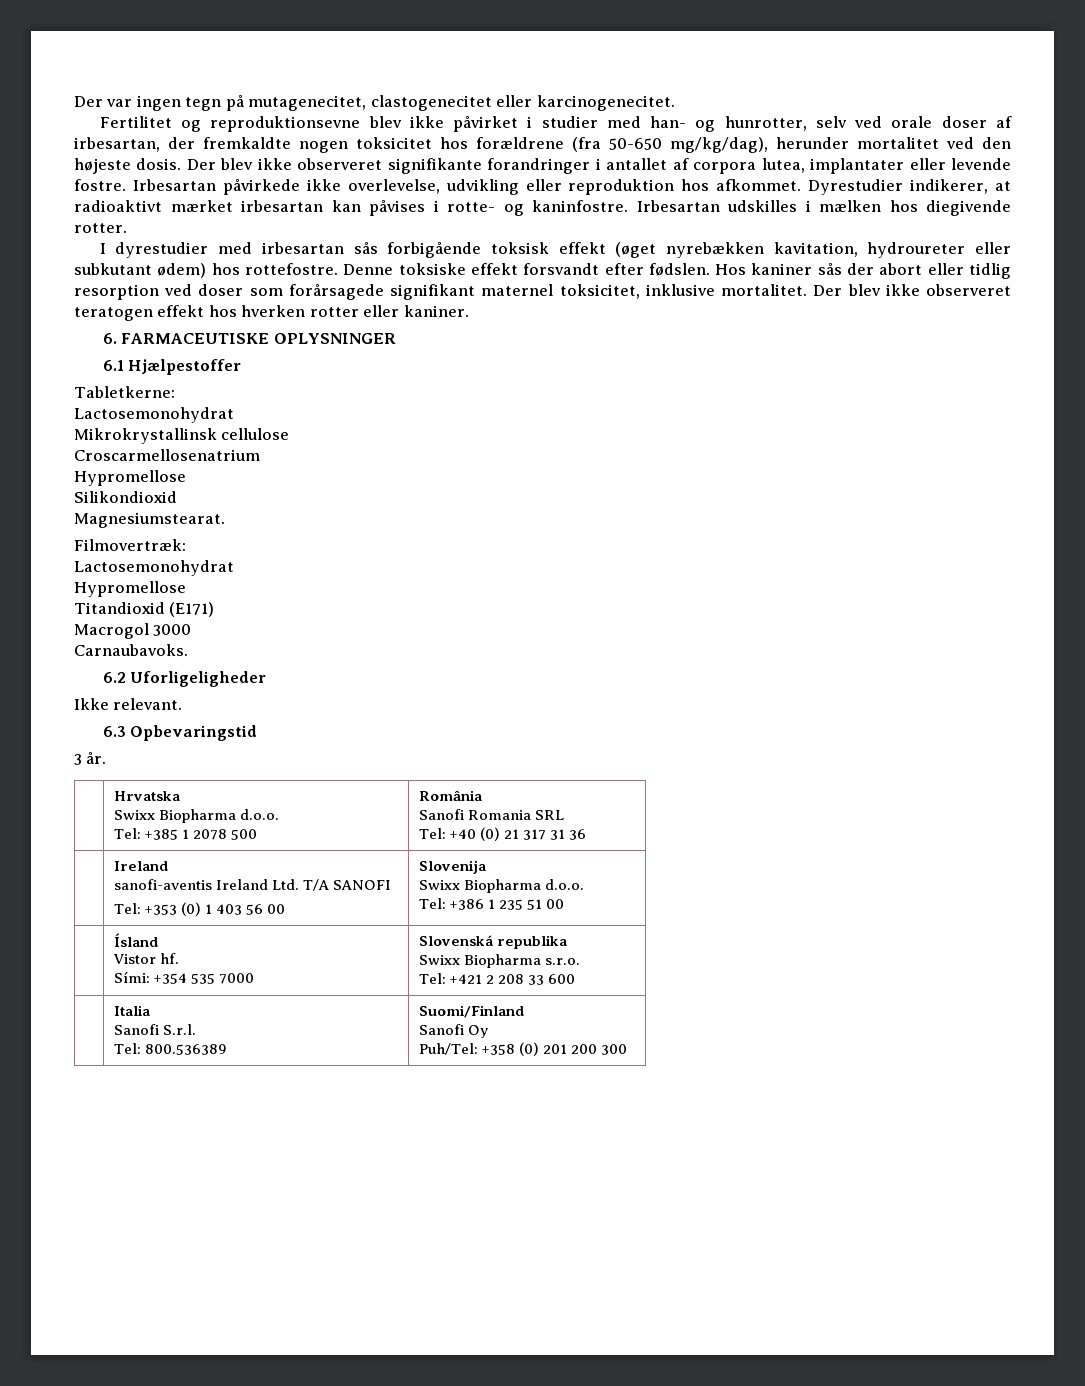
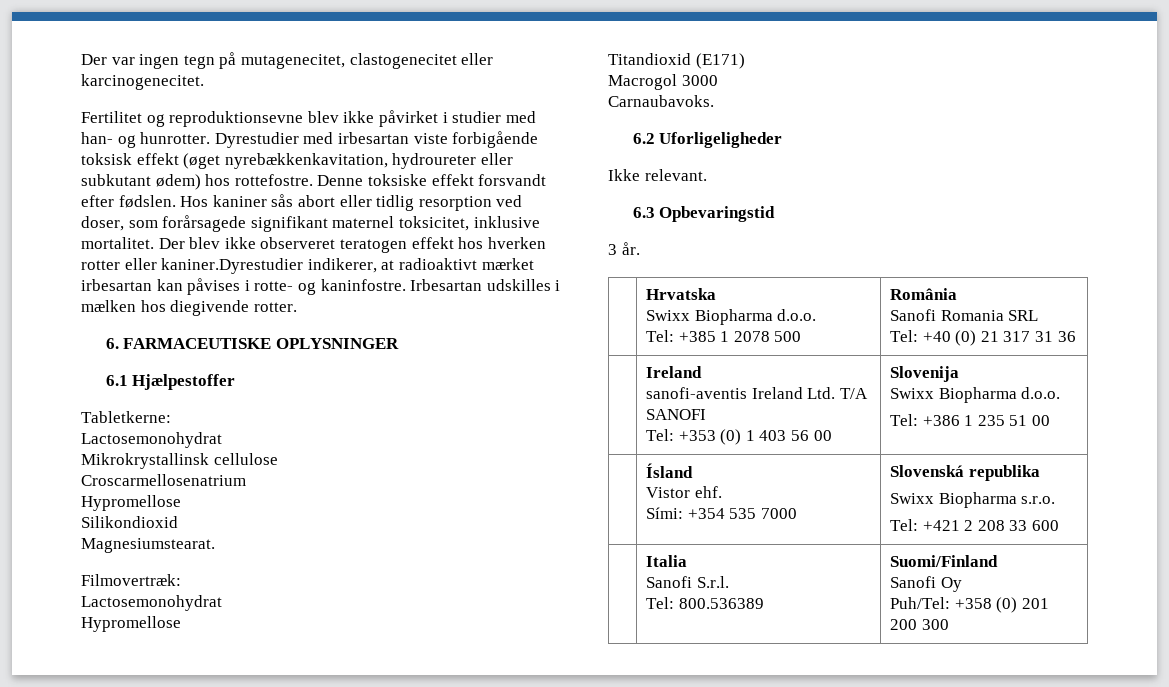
- Fertilitet og reproduktionsevne blev ikke påvirket i studier med han- og hunrotter, selv ved orale doser af irbesartan, der fremkaldte nogen toksicitet hos forældrene (fra 50-650 mg/kg/dag), herunder mortalitet ved den højeste dosis. Der blev ikke observeret signifikante forandringer i antallet af corpora lutea, implantater eller levende fostre. Irbesartan påvirkede ikke overlevelse, udvikling eller reproduktion hos afkommet. Dyrestudier indikerer, at radioaktivt mærket irbesartan kan påvises i rotte- og kaninfostre.
+ Fertilitet og reproduktionsevne blev ikke påvirket i studier med han- og hunrotter. Dyrestudier med irbesartan viste forbigående toksisk effekt (øget nyrebækkenkavitation, hydroureter eller subkutant ødem) hos rottefostre. Denne toksiske effekt forsvandt efter fødslen. Hos kaniner sås abort eller tidlig resorption ved doser, som forårsagede signifikant maternel toksicitet, inklusive mortalitet. Der blev ikke observeret teratogen effekt hos hverken rotter eller kaniner.Dyrestudier indikerer, at radioaktivt mærket irbesartan kan påvises i rotte- og kaninfostre.
- I dyrestudier med irbesartan sås forbigående toksisk effekt (øget nyrebækken kavitation, hydroureter eller subkutant ødem) hos rottefostre. Denne toksiske effekt forsvandt efter fødslen. Hos kaniner sås der abort eller tidlig resorption ved doser som forårsagede signifikant maternel toksicitet, inklusive mortalitet. Der blev ikke observeret teratogen effekt hos hverken rotter eller kaniner.
  | Ísland
- Vistor hf.
+ Vistor ehf.

